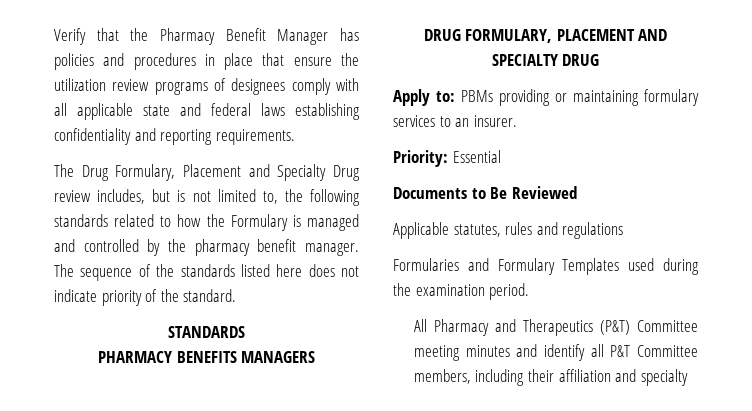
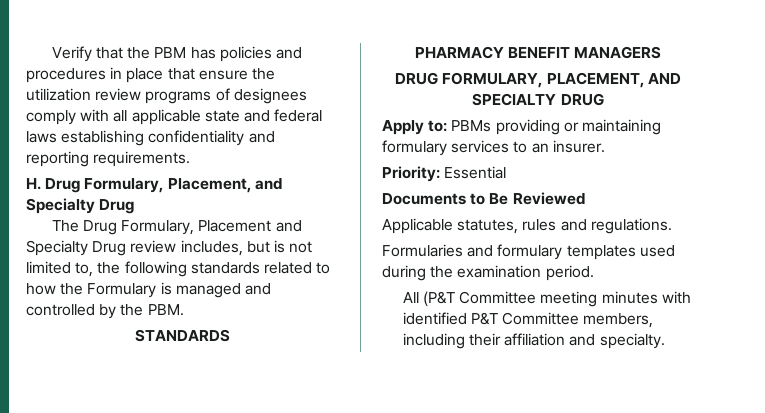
- Verify that the Pharmacy Benefit Manager has policies and procedures in place that ensure the utilization review programs of designees comply with all applicable state and federal laws establishing confidentiality and reporting requirements.
+ Verify that the PBM has policies and procedures in place that ensure the utilization review programs of designees comply with all applicable state and federal laws establishing confidentiality and reporting requirements.
+ H. Drug Formulary, Placement, and Specialty Drug
- The Drug Formulary, Placement and Specialty Drug review includes, but is not limited to, the following standards related to how the Formulary is managed and controlled by the pharmacy benefit manager. The sequence of the standards listed here does not indicate priority of the standard.
+ The Drug Formulary, Placement and Specialty Drug review includes, but is not limited to, the following standards related to how the Formulary is managed and controlled by the PBM.
- PHARMACY BENEFITS MANAGERS
+ PHARMACY BENEFIT MANAGERS
- DRUG FORMULARY, PLACEMENT AND SPECIALTY DRUG
+ DRUG FORMULARY, PLACEMENT, AND SPECIALTY DRUG
- Applicable statutes, rules and regulations
+ Applicable statutes, rules and regulations.
- Formularies and Formulary Templates used during the examination period.
+ Formularies and formulary templates used during the examination period.
- All Pharmacy and Therapeutics (P&T) Committee meeting minutes and identify all P&T Committee members, including their affiliation and specialty
+ All (P&T Committee meeting minutes with identified P&T Committee members, including their affiliation and specialty.

